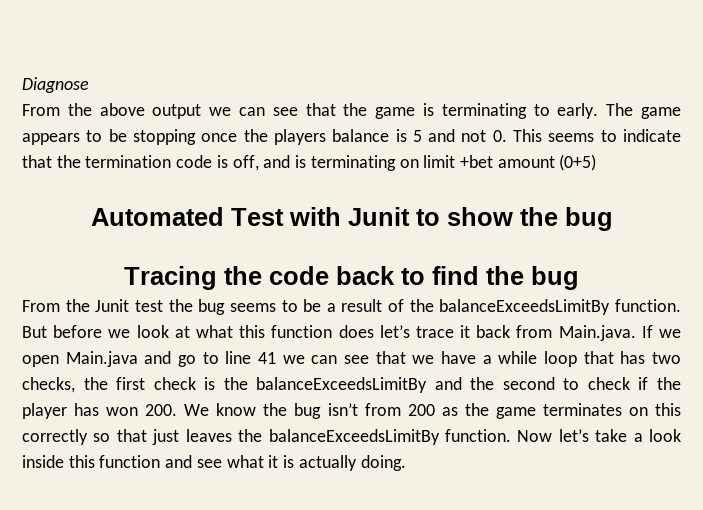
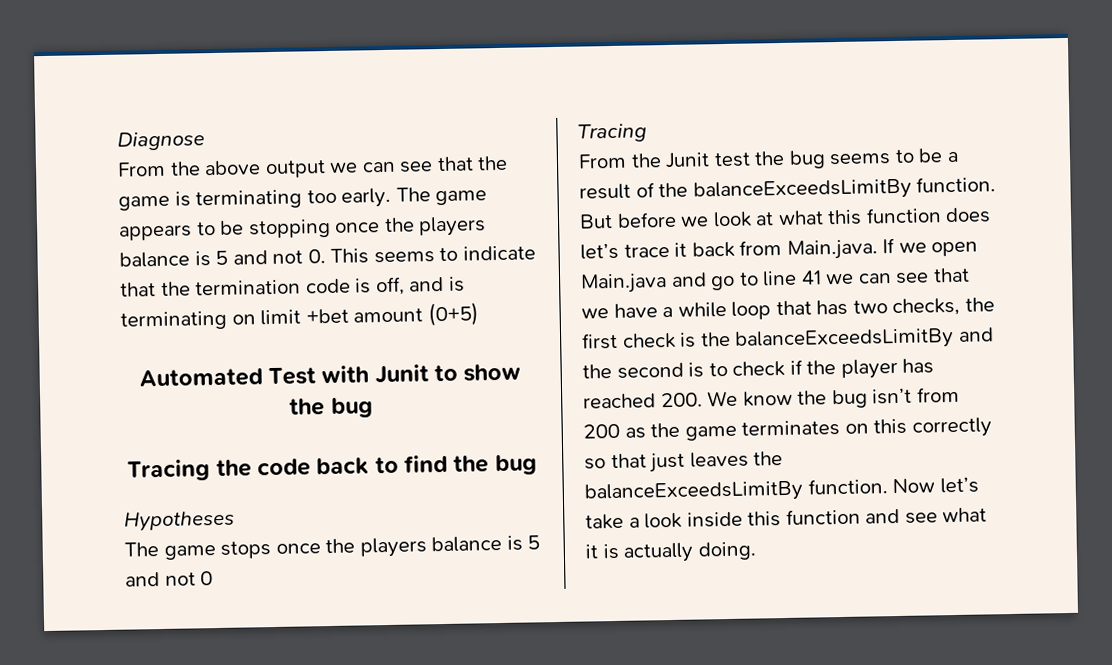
- From the above output we can see that the game is terminating to early.
+ From the above output we can see that the game is terminating too early.
+ Hypotheses
+ The game stops once the players balance is 5 and not 0
+ Tracing
- But before we look at what this function does let’s trace it back from Main.java. If we open Main.java and go to line 41 we can see that we have a while loop that has two checks, the first check is the balanceExceedsLimitBy and the second to check if the player has won 200. We know the bug isn’t from 200 as the game terminates on this correctly so that just leaves the balanceExceedsLimitBy function.
+ But before we look at what this function does let’s trace it back from Main.java. If we open Main.java and go to line 41 we can see that we have a while loop that has two checks, the first check is the balanceExceedsLimitBy and the second is to check if the player has reached 200. We know the bug isn’t from 200 as the game terminates on this correctly so that just leaves the balanceExceedsLimitBy function.

